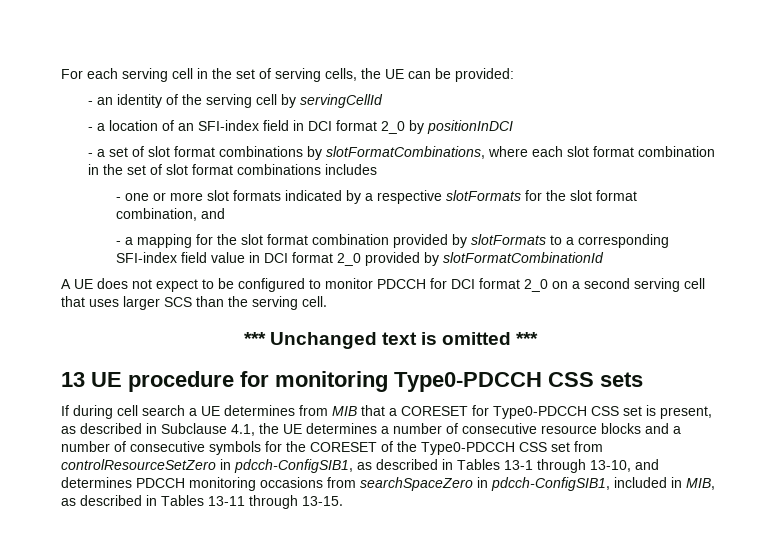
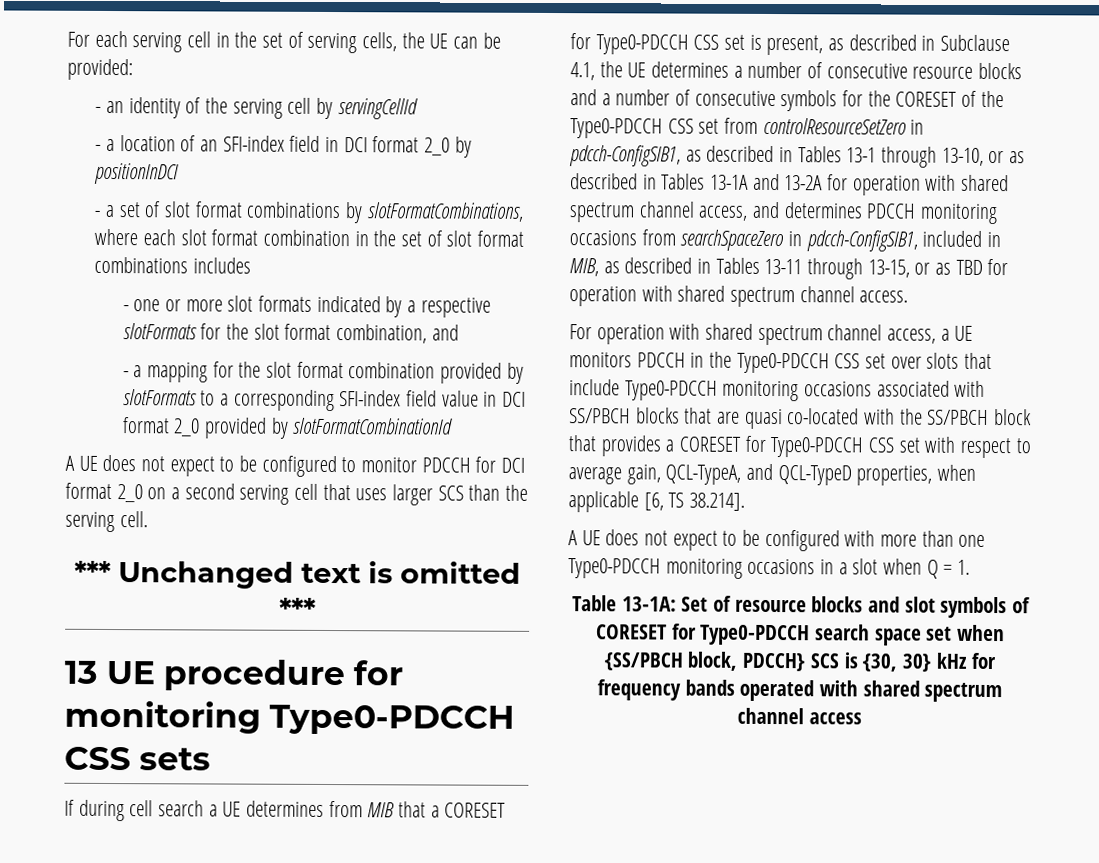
- If during cell search a UE determines from MIB that a CORESET for Type0-PDCCH CSS set is present, as described in Subclause 4.1, the UE determines a number of consecutive resource blocks and a number of consecutive symbols for the CORESET of the Type0-PDCCH CSS set from controlResourceSetZero in pdcch-ConfigSIB1, as described in Tables 13-1 through 13-10, and determines PDCCH monitoring occasions from searchSpaceZero in pdcch-ConfigSIB1, included in MIB, as described in Tables 13-11 through 13-15.
+ If during cell search a UE determines from MIB that a CORESET for Type0-PDCCH CSS set is present, as described in Subclause 4.1, the UE determines a number of consecutive resource blocks and a number of consecutive symbols for the CORESET of the Type0-PDCCH CSS set from controlResourceSetZero in pdcch-ConfigSIB1, as described in Tables 13-1 through 13-10, or as described in Tables 13-1A and 13-2A for operation with shared spectrum channel access, and determines PDCCH monitoring occasions from searchSpaceZero in pdcch-ConfigSIB1, included in MIB, as described in Tables 13-11 through 13-15, or as TBD for operation with shared spectrum channel access.
+ For operation with shared spectrum channel access, a UE monitors PDCCH in the Type0-PDCCH CSS set over slots that include Type0-PDCCH monitoring occasions associated with SS/PBCH blocks that are quasi co-located with the SS/PBCH block that provides a CORESET for Type0-PDCCH CSS set with respect to average gain, QCL-TypeA, and QCL-TypeD properties, when applicable [6, TS 38.214].
+ A UE does not expect to be configured with more than one Type0-PDCCH monitoring occasions in a slot when Q = 1.
+ Table 13-1A: Set of resource blocks and slot symbols of CORESET for Type0-PDCCH search space set when {SS/PBCH block, PDCCH} SCS is {30, 30} kHz for frequency bands operated with shared spectrum channel access

